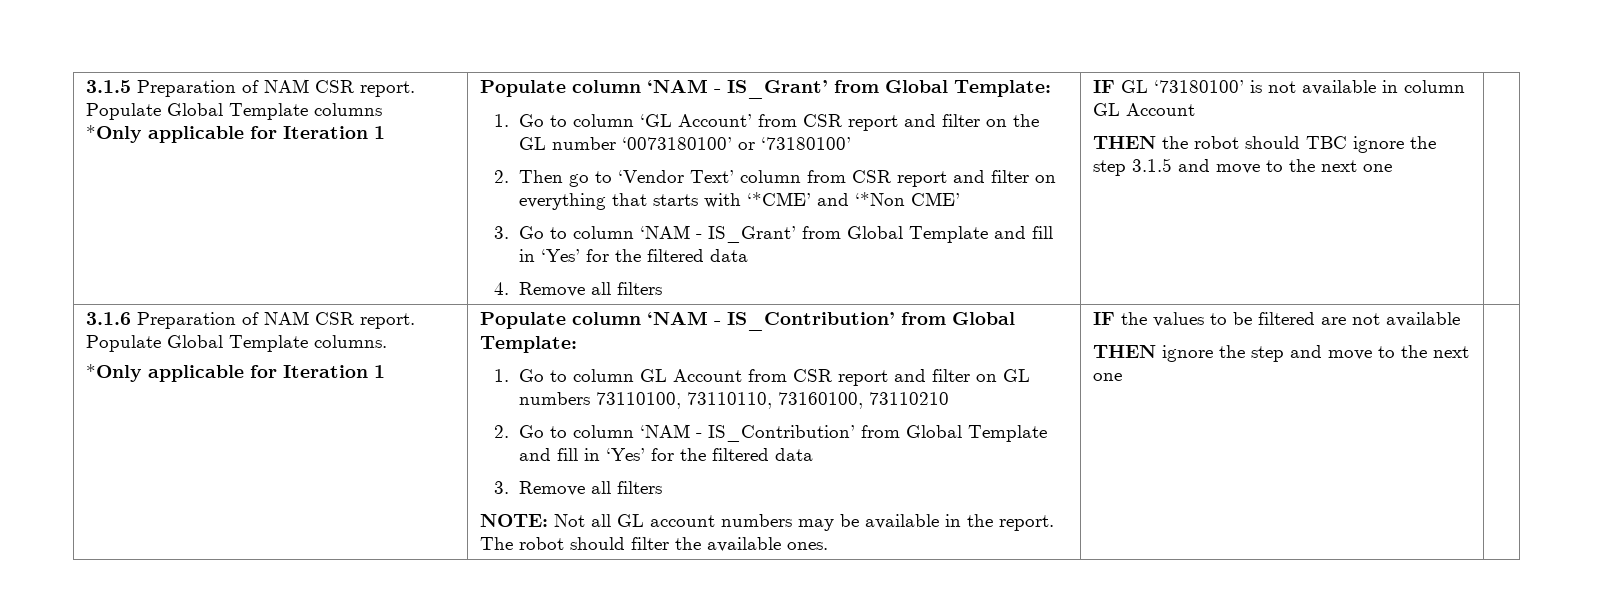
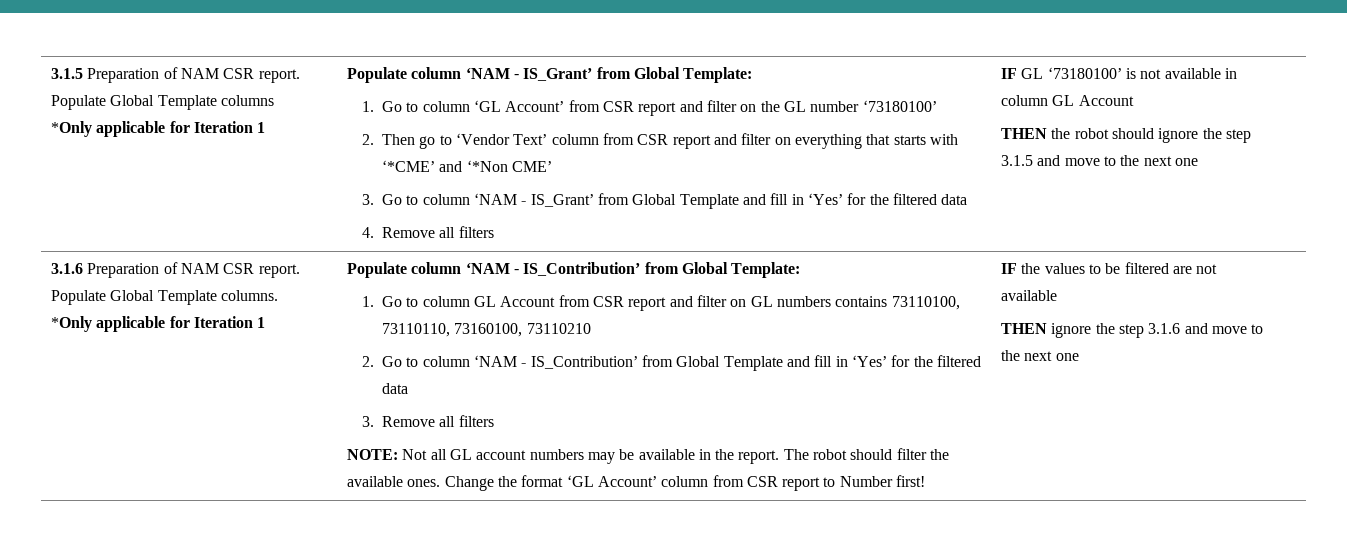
- 1. Go to column ‘GL Account’ from CSR report and filter on the GL number ‘0073180100’ or ‘73180100’
+ 1. Go to column ‘GL Account’ from CSR report and filter on the GL number ‘73180100’
- THEN the robot should TBC ignore the step 3.1.5 and move to the next one
+ THEN the robot should ignore the step 3.1.5 and move to the next one
- 1. Go to column GL Account from CSR report and filter on GL numbers 73110100, 73110110, 73160100, 73110210
+ 1. Go to column GL Account from CSR report and filter on GL numbers contains 73110100, 73110110, 73160100, 73110210
+ Change the format ‘GL Account’ column from CSR report to Number first!
- THEN ignore the step and move to the next one
+ THEN ignore the step 3.1.6 and move to the next one

